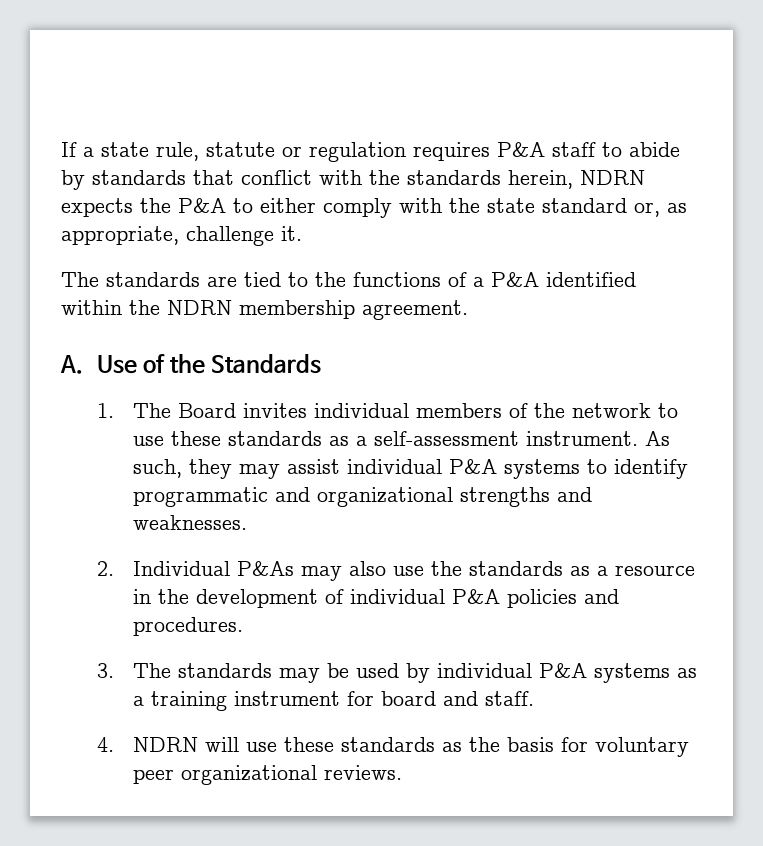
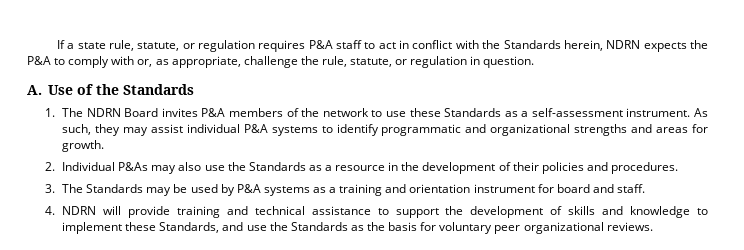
- If a state rule, statute or regulation requires P&A staff to abide by standards that conflict with the standards herein, NDRN expects the P&A to either comply with the state standard or, as appropriate, challenge it.
- The standards are tied to the functions of a P&A identified within the NDRN membership agreement.
+ If a state rule, statute, or regulation requires P&A staff to act in conflict with the Standards herein, NDRN expects the P&A to comply with or, as appropriate, challenge the rule, statute, or regulation in question.
- 1. The Board invites individual members of the network to use these standards as a self-assessment instrument.
+ 1. The NDRN Board invites P&A members of the network to use these Standards as a self-assessment instrument.
- As such, they may assist individual P&A systems to identify programmatic and organizational strengths and weaknesses.
+ As such, they may assist individual P&A systems to identify programmatic and organizational strengths and areas for growth.
- 2. Individual P&As may also use the standards as a resource in the development of individual P&A policies and procedures.
+ 2. Individual P&As may also use the Standards as a resource in the development of their policies and procedures.
- 3. The standards may be used by individual P&A systems as a training instrument for board and staff.
+ 3. The Standards may be used by P&A systems as a training and orientation instrument for board and staff.
- 4. NDRN will use these standards as the basis for voluntary peer organizational reviews.
+ 4. NDRN will provide training and technical assistance to support the development of skills and knowledge to implement these Standards, and use the Standards as the basis for voluntary peer organizational reviews.

